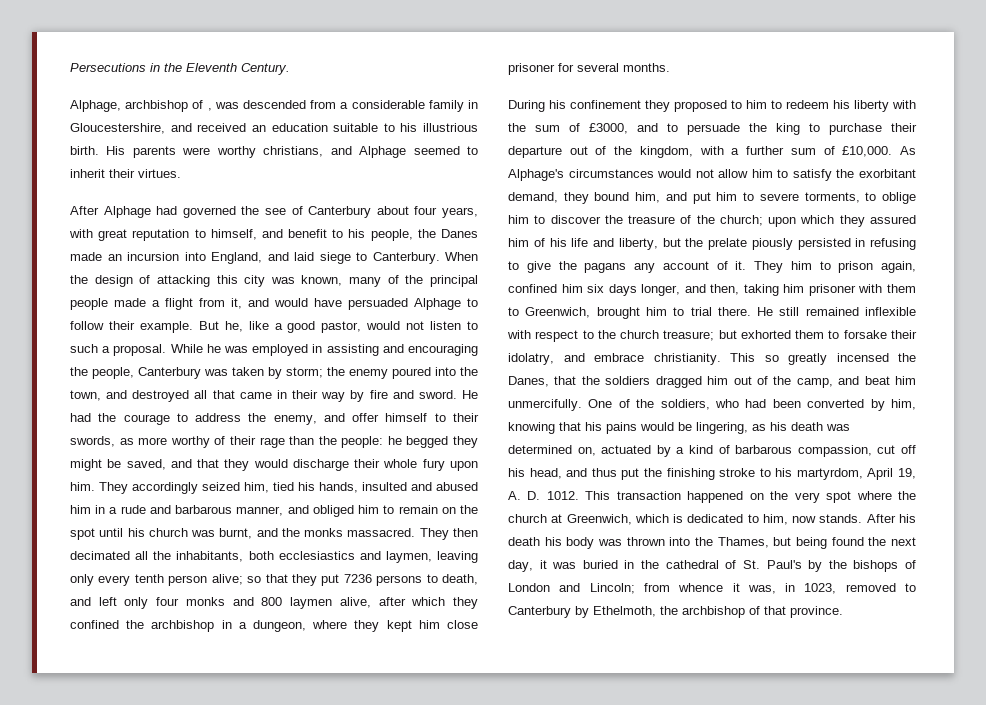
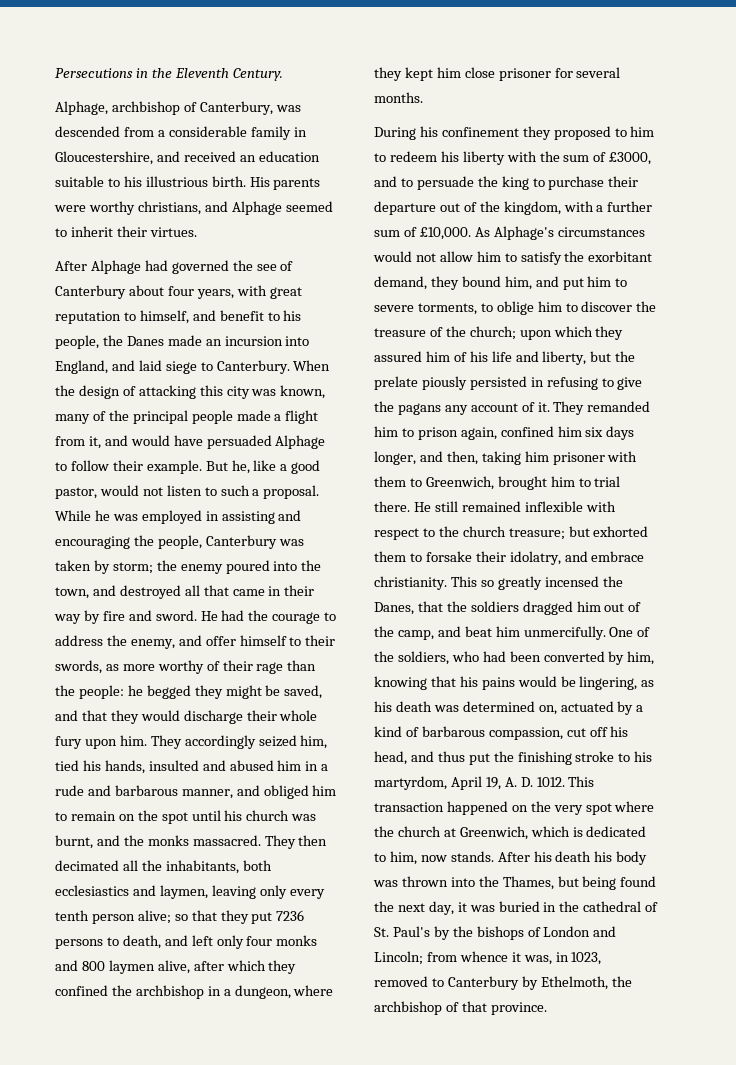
- Alphage, archbishop of , was descended from a considerable family in Gloucestershire, and received an education suitable to his illustrious birth.
+ Alphage, archbishop of Canterbury, was descended from a considerable family in Gloucestershire, and received an education suitable to his illustrious birth.
- They him to prison again, confined him six days longer, and then, taking him prisoner with them to Greenwich, brought him to trial there.
+ They remanded him to prison again, confined him six days longer, and then, taking him prisoner with them to Greenwich, brought him to trial there.

